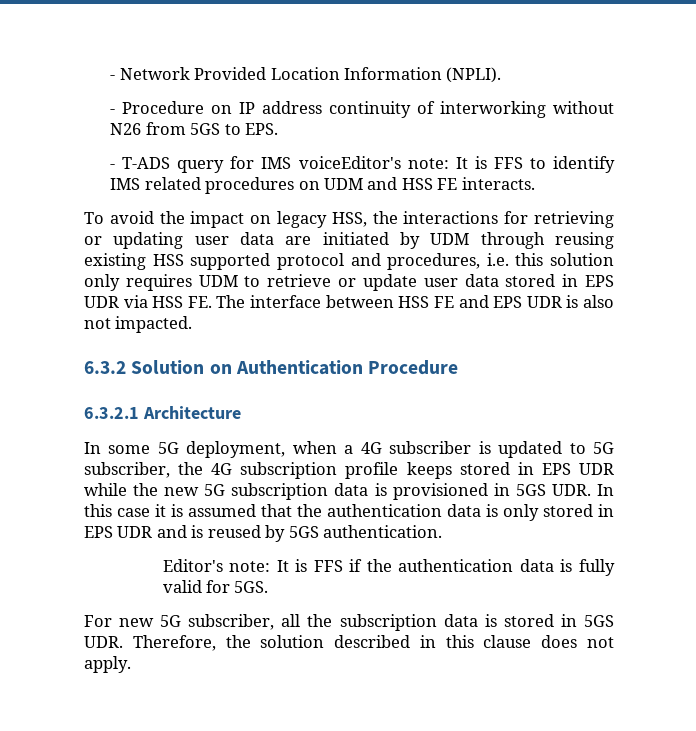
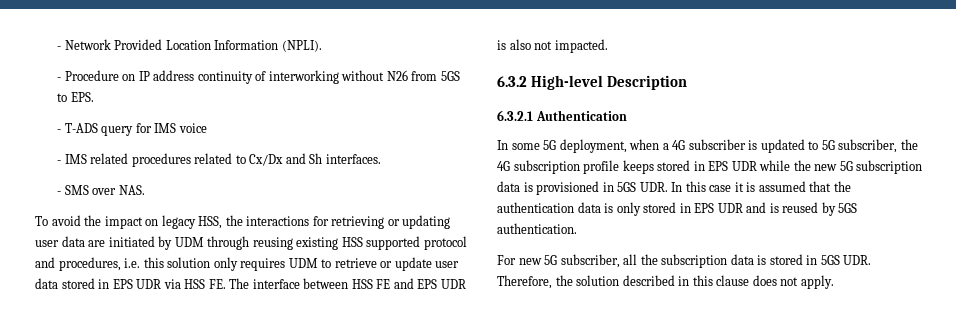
- - T-ADS query for IMS voiceEditor's note: It is FFS to identify IMS related procedures on UDM and HSS FE interacts.
+ - T-ADS query for IMS voice
+ - IMS related procedures related to Cx/Dx and Sh interfaces.
+ - SMS over NAS.
- 6.3.2 Solution on Authentication Procedure
+ 6.3.2 High-level Description
- 6.3.2.1 Architecture
+ 6.3.2.1 Authentication
- Editor's note: It is FFS if the authentication data is fully valid for 5GS.

